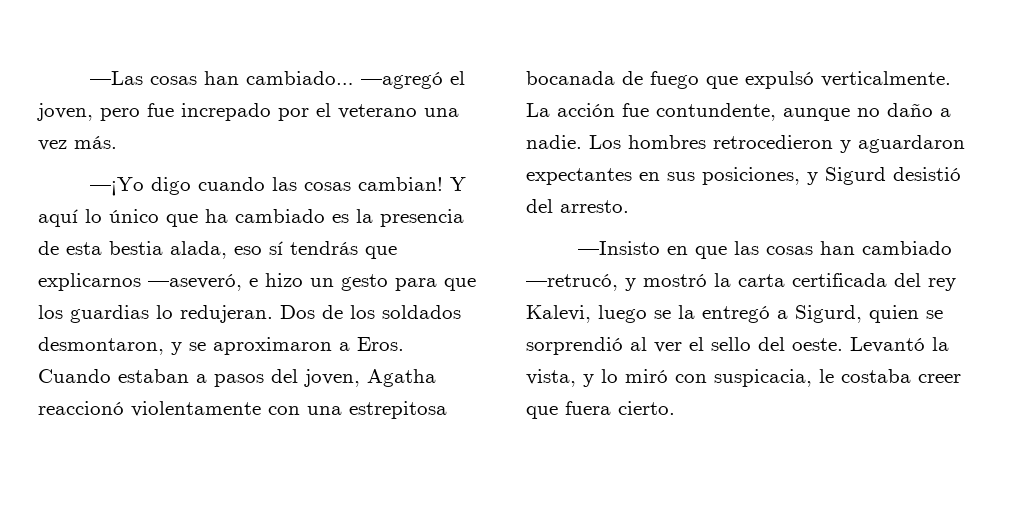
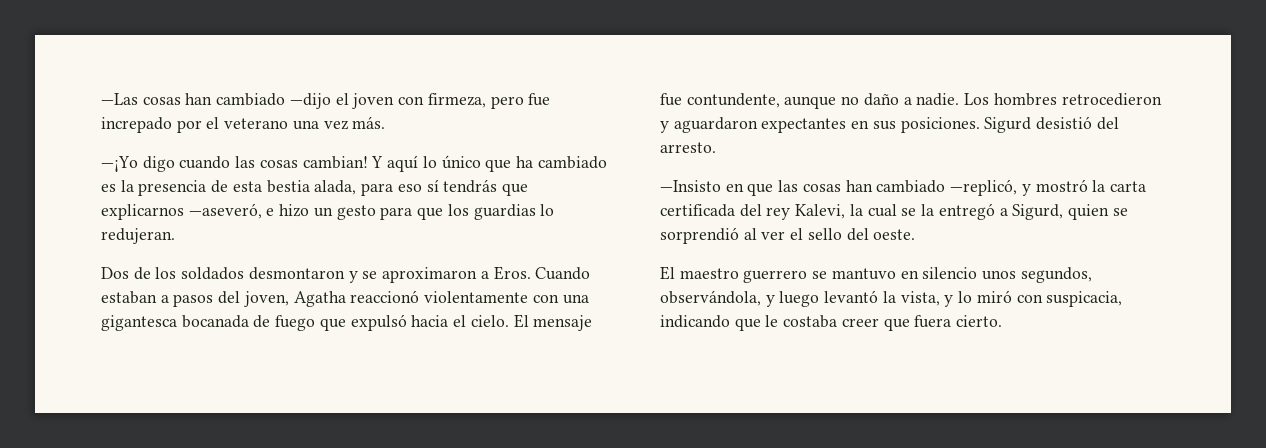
- —Las cosas han cambiado… —agregó el joven, pero fue increpado por el veterano una vez más.
+ —Las cosas han cambiado —dijo el joven con firmeza, pero fue increpado por el veterano una vez más.
- Y aquí lo único que ha cambiado es la presencia de esta bestia alada, eso sí tendrás que explicarnos —aseveró, e hizo un gesto para que los guardias lo redujeran. Dos de los soldados desmontaron, y se aproximaron a Eros.
+ Y aquí lo único que ha cambiado es la presencia de esta bestia alada, para eso sí tendrás que explicarnos —aseveró, e hizo un gesto para que los guardias lo redujeran.
+ Dos de los soldados desmontaron y se aproximaron a Eros.
- Cuando estaban a pasos del joven, Agatha reaccionó violentamente con una estrepitosa bocanada de fuego que expulsó verticalmente. La acción fue contundente, aunque no daño a nadie.
+ Cuando estaban a pasos del joven, Agatha reaccionó violentamente con una gigantesca bocanada de fuego que expulsó hacia el cielo. El mensaje fue contundente, aunque no daño a nadie.
- Los hombres retrocedieron y aguardaron expectantes en sus posiciones, y Sigurd desistió del arresto.
+ Los hombres retrocedieron y aguardaron expectantes en sus posiciones. Sigurd desistió del arresto.
- —Insisto en que las cosas han cambiado —retrucó, y mostró la carta certificada del rey Kalevi, luego se la entregó a Sigurd, quien se sorprendió al ver el sello del oeste. Levantó la vista, y lo miró con suspicacia, le costaba creer que fuera cierto.
+ —Insisto en que las cosas han cambiado —replicó, y mostró la carta certificada del rey Kalevi, la cual se la entregó a Sigurd, quien se sorprendió al ver el sello del oeste.
+ El maestro guerrero se mantuvo en silencio unos segundos, observándola, y luego levantó la vista, y lo miró con suspicacia, indicando que le costaba creer que fuera cierto.

